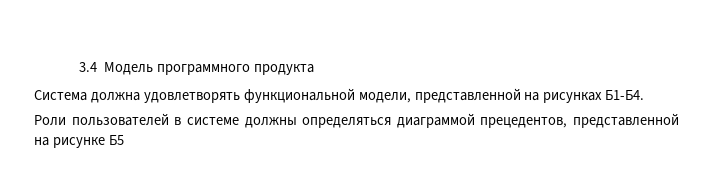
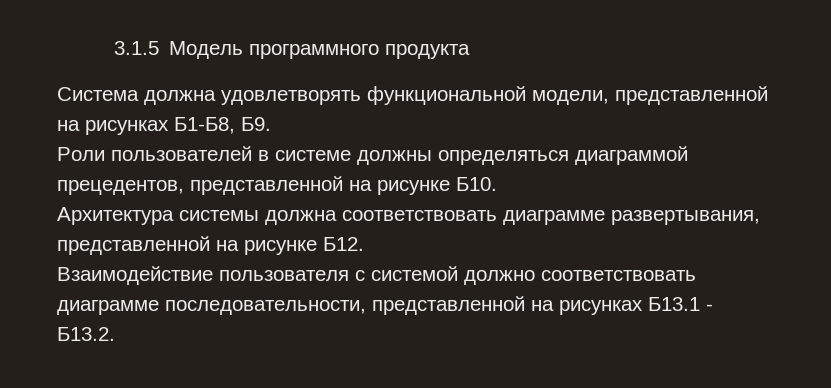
- 3.4 Модель программного продукта
+ 3.1.5 Модель программного продукта
- Система должна удовлетворять функциональной модели, представленной на рисунках Б1-Б4.
+ Система должна удовлетворять функциональной модели, представленной на рисунках Б1-Б8, Б9.
- Роли пользователей в системе должны определяться диаграммой прецедентов, представленной на рисунке Б5
+ Роли пользователей в системе должны определяться диаграммой прецедентов, представленной на рисунке Б10.
+ Архитектура системы должна соответствовать диаграмме развертывания, представленной на рисунке Б12.
+ Взаимодействие пользователя с системой должно соответствовать диаграмме последовательности, представленной на рисунках Б13.1 - Б13.2.

